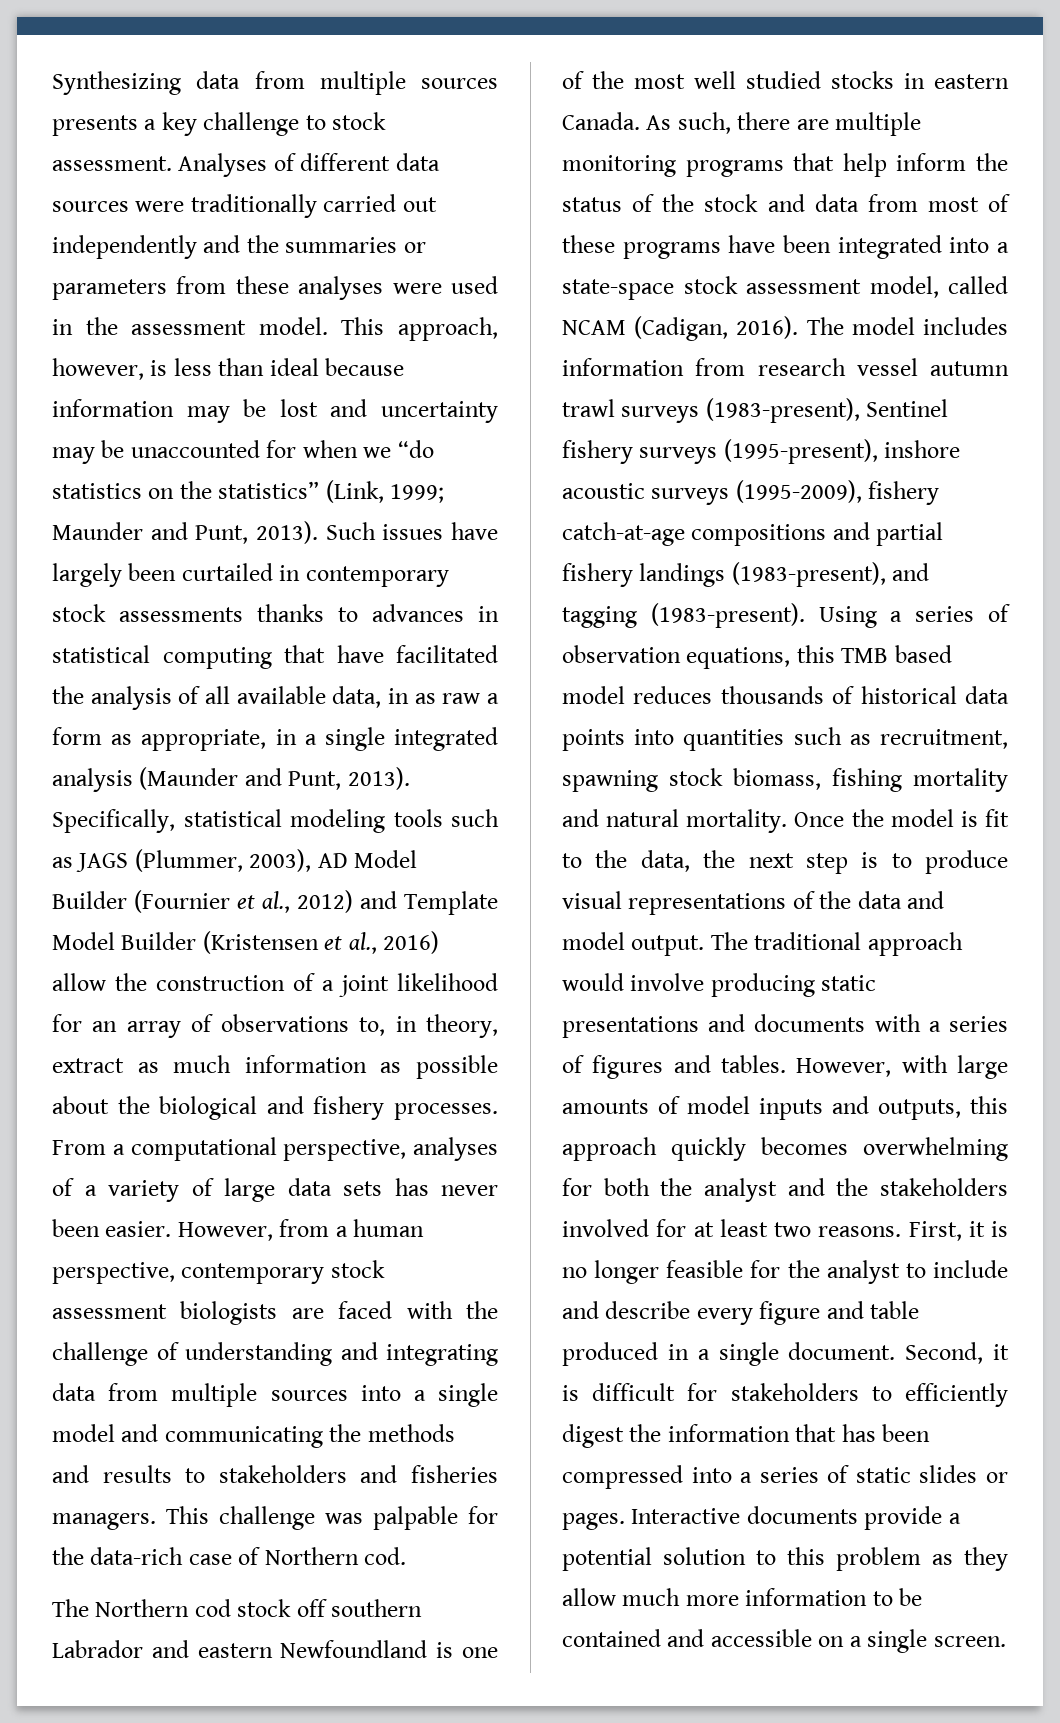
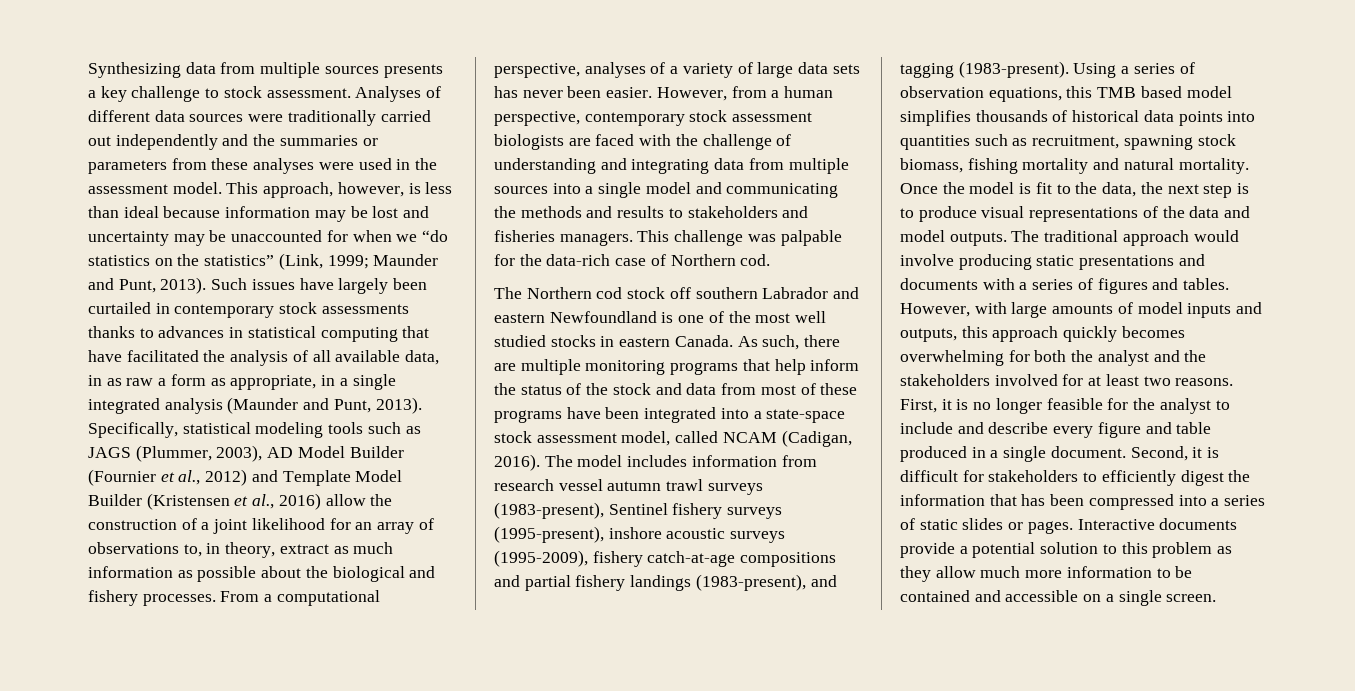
- Using a series of observation equations, this TMB based model reduces thousands of historical data points into quantities such as recruitment, spawning stock biomass, fishing mortality and natural mortality.
+ Using a series of observation equations, this TMB based model simplifies thousands of historical data points into quantities such as recruitment, spawning stock biomass, fishing mortality and natural mortality.
- Once the model is fit to the data, the next step is to produce visual representations of the data and model output.
+ Once the model is fit to the data, the next step is to produce visual representations of the data and model outputs.

